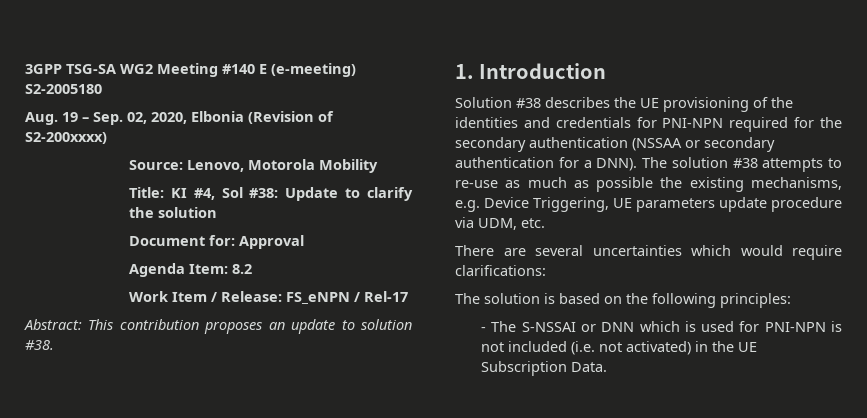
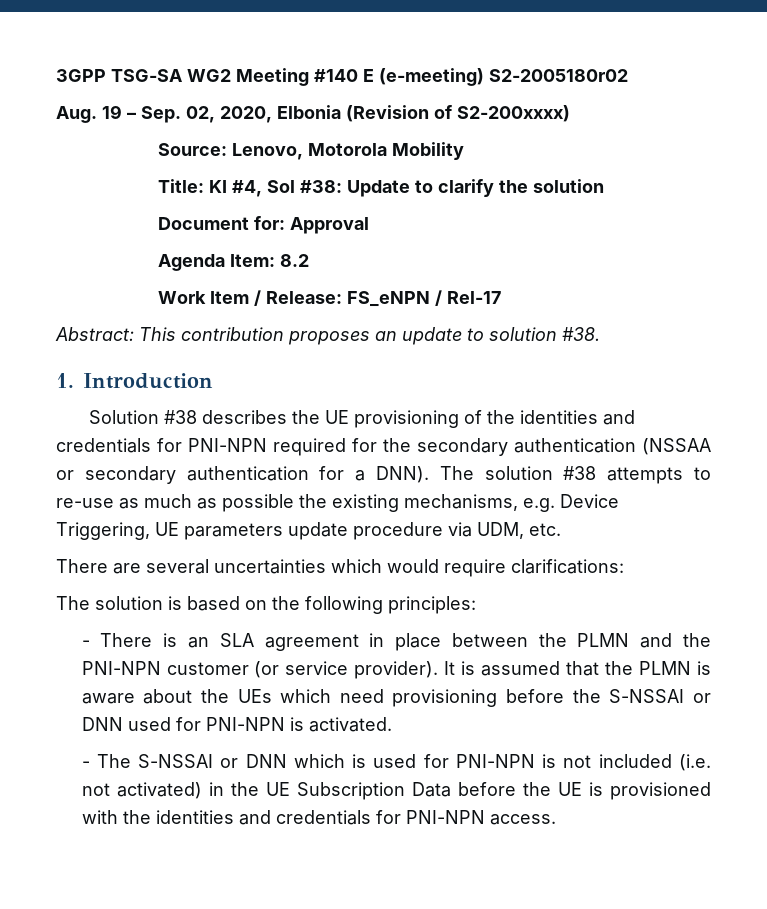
- 3GPP TSG-SA WG2 Meeting #140 E (e-meeting) S2-2005180
+ 3GPP TSG-SA WG2 Meeting #140 E (e-meeting) S2-2005180r02
+ - There is an SLA agreement in place between the PLMN and the PNI-NPN customer (or service provider). It is assumed that the PLMN is aware about the UEs which need provisioning before the S-NSSAI or DNN used for PNI-NPN is activated.
- - The S-NSSAI or DNN which is used for PNI-NPN is not included (i.e. not activated) in the UE Subscription Data.
+ - The S-NSSAI or DNN which is used for PNI-NPN is not included (i.e. not activated) in the UE Subscription Data before the UE is provisioned with the identities and credentials for PNI-NPN access.

